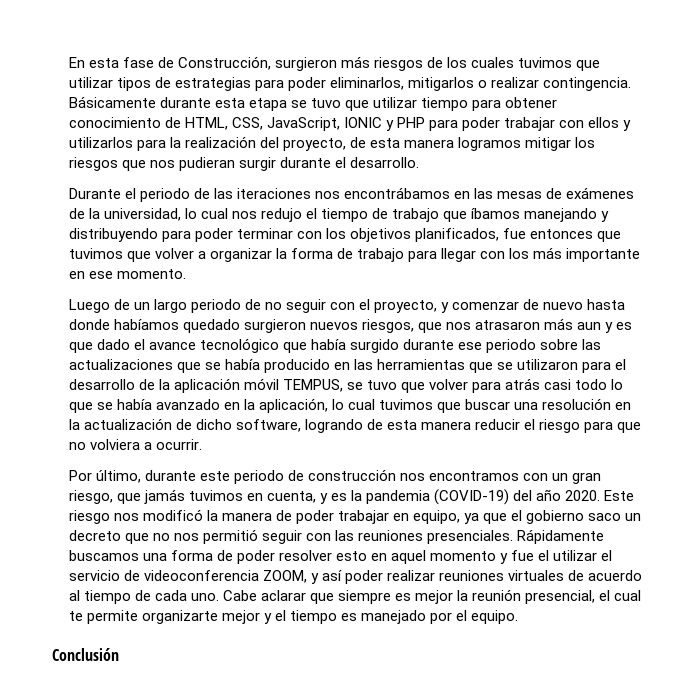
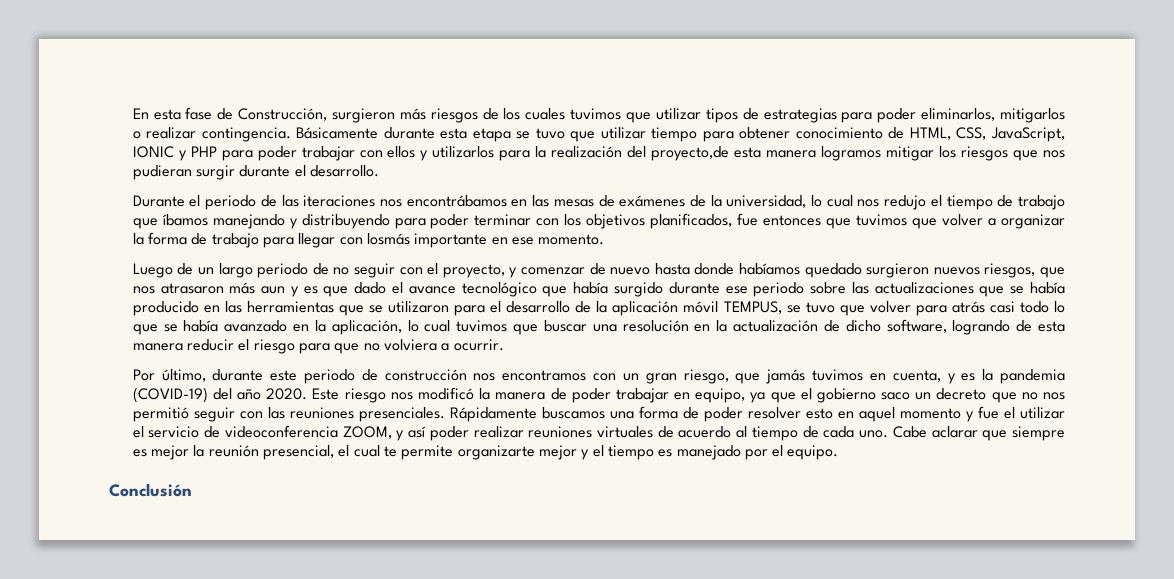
- Básicamente durante esta etapa se tuvo que utilizar tiempo para obtener conocimiento de HTML, CSS, JavaScript, IONIC y PHP para poder trabajar con ellos y utilizarlos para la realización del proyecto, de esta manera logramos mitigar los riesgos que nos pudieran surgir durante el desarrollo.
+ Básicamente durante esta etapa se tuvo que utilizar tiempo para obtener conocimiento de HTML, CSS, JavaScript, IONIC y PHP para poder trabajar con ellos y utilizarlos para la realización del proyecto,de esta manera logramos mitigar los riesgos que nos pudieran surgir durante el desarrollo.
- Durante el periodo de las iteraciones nos encontrábamos en las mesas de exámenes de la universidad, lo cual nos redujo el tiempo de trabajo que íbamos manejando y distribuyendo para poder terminar con los objetivos planificados, fue entonces que tuvimos que volver a organizar la forma de trabajo para llegar con los más importante en ese momento.
+ Durante el periodo de las iteraciones nos encontrábamos en las mesas de exámenes de la universidad, lo cual nos redujo el tiempo de trabajo que íbamos manejando y distribuyendo para poder terminar con los objetivos planificados, fue entonces que tuvimos que volver a organizar la forma de trabajo para llegar con losmás importante en ese momento.

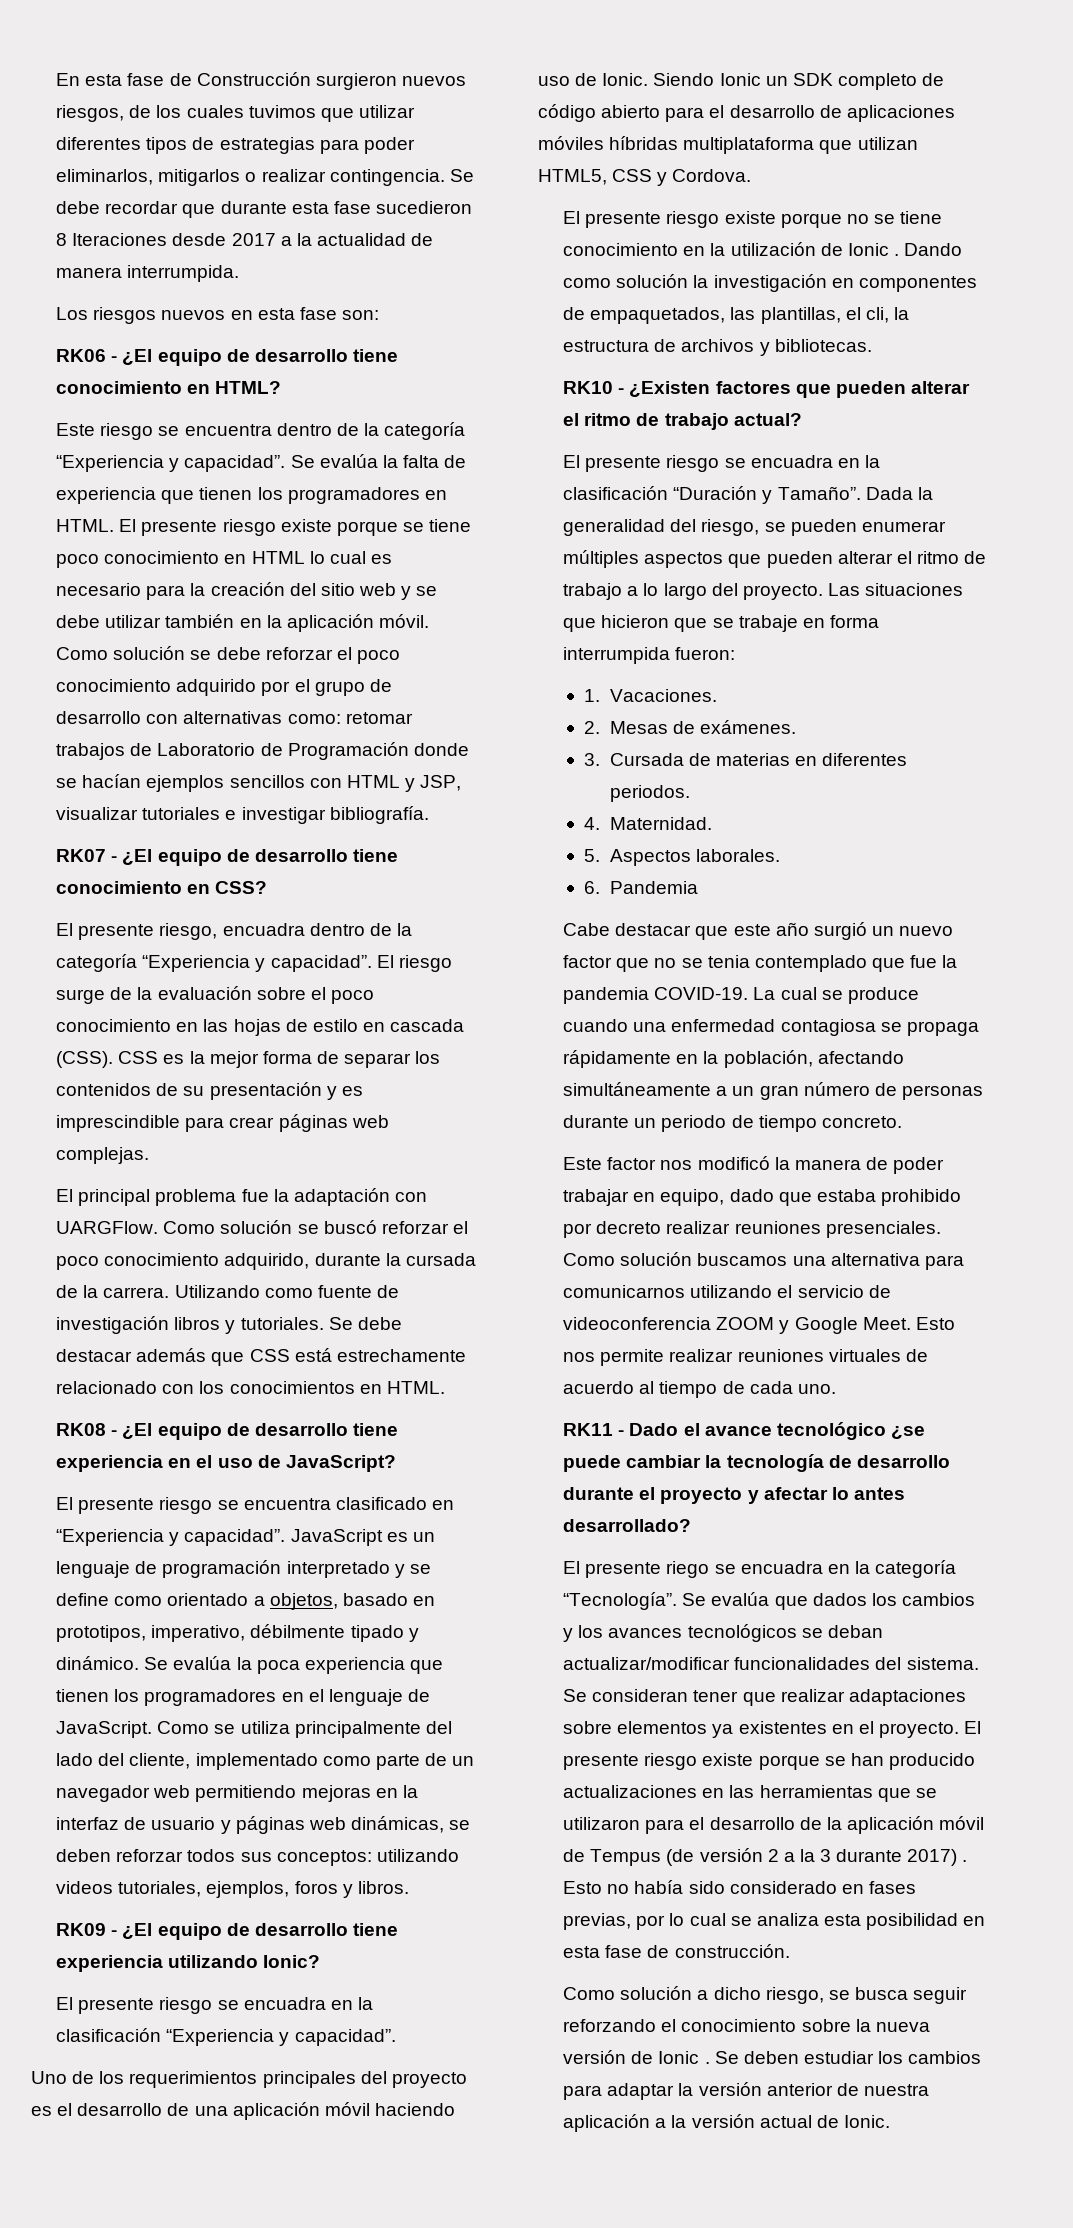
- En esta fase de Construcción, surgieron más riesgos de los cuales tuvimos que utilizar tipos de estrategias para poder eliminarlos, mitigarlos o realizar contingencia.
+ En esta fase de Construcción surgieron nuevos riesgos, de los cuales tuvimos que utilizar diferentes tipos de estrategias para poder eliminarlos, mitigarlos o realizar contingencia.
- Básicamente durante esta etapa se tuvo que utilizar tiempo para obtener conocimiento de HTML, CSS, JavaScript, IONIC y PHP para poder trabajar con ellos y utilizarlos para la realización del proyecto,de esta manera logramos mitigar los riesgos que nos pudieran surgir durante el desarrollo.
- Durante el periodo de las iteraciones nos encontrábamos en las mesas de exámenes de la universidad, lo cual nos redujo el tiempo de trabajo que íbamos manejando y distribuyendo para poder terminar con los objetivos planificados, fue entonces que tuvimos que volver a organizar la forma de trabajo para llegar con losmás importante en ese momento.
- Luego de un largo periodo de no seguir con el proyecto, y comenzar de nuevo hasta donde habíamos quedado surgieron nuevos riesgos, que nos atrasaron más aun y es que dado el avance tecnológico que había surgido durante ese periodo sobre las actualizaciones que se había producido en las herramientas que se utilizaron para el desarrollo de la aplicación móvil TEMPUS, se tuvo que volver para atrás casi todo lo que se había avanzado en la aplicación, lo cual tuvimos que buscar una resolución en la actualización de dicho software, logrando de esta manera reducir el riesgo para que no volviera a ocurrir.
- Por último, durante este periodo de construcción nos encontramos con un gran riesgo, que jamás tuvimos en cuenta, y es la pandemia (COVID-19) del año 2020. Este riesgo nos modificó la manera de poder trabajar en equipo, ya que el gobierno saco un decreto que no nos permitió seguir con las reuniones presenciales. Rápidamente buscamos una forma de poder resolver esto en aquel momento y fue el utilizar el servicio de videoconferencia ZOOM, y así poder realizar reuniones virtuales de acuerdo al tiempo de cada uno. Cabe aclarar que siempre es mejor la reunión presencial, el cual te permite organizarte mejor y el tiempo es manejado por el equipo.
- Conclusión
+ Se debe recordar que durante esta fase sucedieron 8 Iteraciones desde 2017 a la actualidad de manera interrumpida.
+ Los riesgos nuevos en esta fase son:
+ RK06 - ¿El equipo de desarrollo tiene conocimiento en HTML?
+ Este riesgo se encuentra dentro de la categoría “Experiencia y capacidad”. Se evalúa la falta de experiencia que tienen los programadores en HTML. El presente riesgo existe porque se tiene poco conocimiento en HTML lo cual es necesario para la creación del sitio web y se debe utilizar también en la aplicación móvil. Como solución se debe reforzar el poco conocimiento adquirido por el grupo de desarrollo con alternativas como: retomar trabajos de Laboratorio de Programación donde se hacían ejemplos sencillos con HTML y JSP, visualizar tutoriales e investigar bibliografía.
+ RK07 - ¿El equipo de desarrollo tiene conocimiento en CSS?
+ El presente riesgo, encuadra dentro de la categoría “Experiencia y capacidad”. El riesgo surge de la evaluación sobre el poco conocimiento en las hojas de estilo en cascada (CSS). CSS es la mejor forma de separar los contenidos de su presentación y es imprescindible para crear páginas web complejas.
+ El principal problema fue la adaptación con UARGFlow. Como solución se buscó reforzar el poco conocimiento adquirido, durante la cursada de la carrera. Utilizando como fuente de investigación libros y tutoriales. Se debe destacar además que CSS está estrechamente relacionado con los conocimientos en HTML.
+ RK08 - ¿El equipo de desarrollo tiene experiencia en el uso de JavaScript?
+ El presente riesgo se encuentra clasificado en “Experiencia y capacidad”. JavaScript es un lenguaje de programación interpretado y se define como orientado a objetos, basado en prototipos, imperativo, débilmente tipado y dinámico. Se evalúa la poca experiencia que tienen los programadores en el lenguaje de JavaScript. Como se utiliza principalmente del lado del cliente, implementado como parte de un navegador web permitiendo mejoras en la interfaz de usuario y páginas web dinámicas, se deben reforzar todos sus conceptos: utilizando videos tutoriales, ejemplos, foros y libros.
+ RK09 - ¿El equipo de desarrollo tiene experiencia utilizando Ionic?
+ El presente riesgo se encuadra en la clasificación “Experiencia y capacidad”.
+ Uno de los requerimientos principales del proyecto es el desarrollo de una aplicación móvil haciendo uso de Ionic. Siendo Ionic un SDK completo de código abierto para el desarrollo de aplicaciones móviles híbridas multiplataforma que utilizan HTML5, CSS y Cordova.
+ El presente riesgo existe porque no se tiene conocimiento en la utilización de Ionic . Dando como solución la investigación en componentes de empaquetados, las plantillas, el cli, la estructura de archivos y bibliotecas.
+ RK10 - ¿Existen factores que pueden alterar el ritmo de trabajo actual?
+ El presente riesgo se encuadra en la clasificación “Duración y Tamaño”. Dada la generalidad del riesgo, se pueden enumerar múltiples aspectos que pueden alterar el ritmo de trabajo a lo largo del proyecto. Las situaciones que hicieron que se trabaje en forma interrumpida fueron:
+ 1. Vacaciones.
+ 2. Mesas de exámenes.
+ 3. Cursada de materias en diferentes periodos.
+ 4. Maternidad.
+ 5. Aspectos laborales.
+ 6. Pandemia
+ Cabe destacar que este año surgió un nuevo factor que no se tenia contemplado que fue la pandemia COVID-19. La cual se produce cuando una enfermedad contagiosa se propaga rápidamente en la población, afectando simultáneamente a un gran número de personas durante un periodo de tiempo concreto.
+ Este factor nos modificó la manera de poder trabajar en equipo, dado que estaba prohibido por decreto realizar reuniones presenciales. Como solución buscamos una alternativa para comunicarnos utilizando el servicio de videoconferencia ZOOM y Google Meet. Esto nos permite realizar reuniones virtuales de acuerdo al tiempo de cada uno.
+ RK11 - Dado el avance tecnológico ¿se puede cambiar la tecnología de desarrollo durante el proyecto y afectar lo antes desarrollado?
+ El presente riego se encuadra en la categoría “Tecnología”. Se evalúa que dados los cambios y los avances tecnológicos se deban actualizar/modificar funcionalidades del sistema. Se consideran tener que realizar adaptaciones sobre elementos ya existentes en el proyecto. El presente riesgo existe porque se han producido actualizaciones en las herramientas que se utilizaron para el desarrollo de la aplicación móvil de Tempus (de versión 2 a la 3 durante 2017) . Esto no había sido considerado en fases previas, por lo cual se analiza esta posibilidad en esta fase de construcción.
+ Como solución a dicho riesgo, se busca seguir reforzando el conocimiento sobre la nueva versión de Ionic . Se deben estudiar los cambios para adaptar la versión anterior de nuestra aplicación a la versión actual de Ionic.

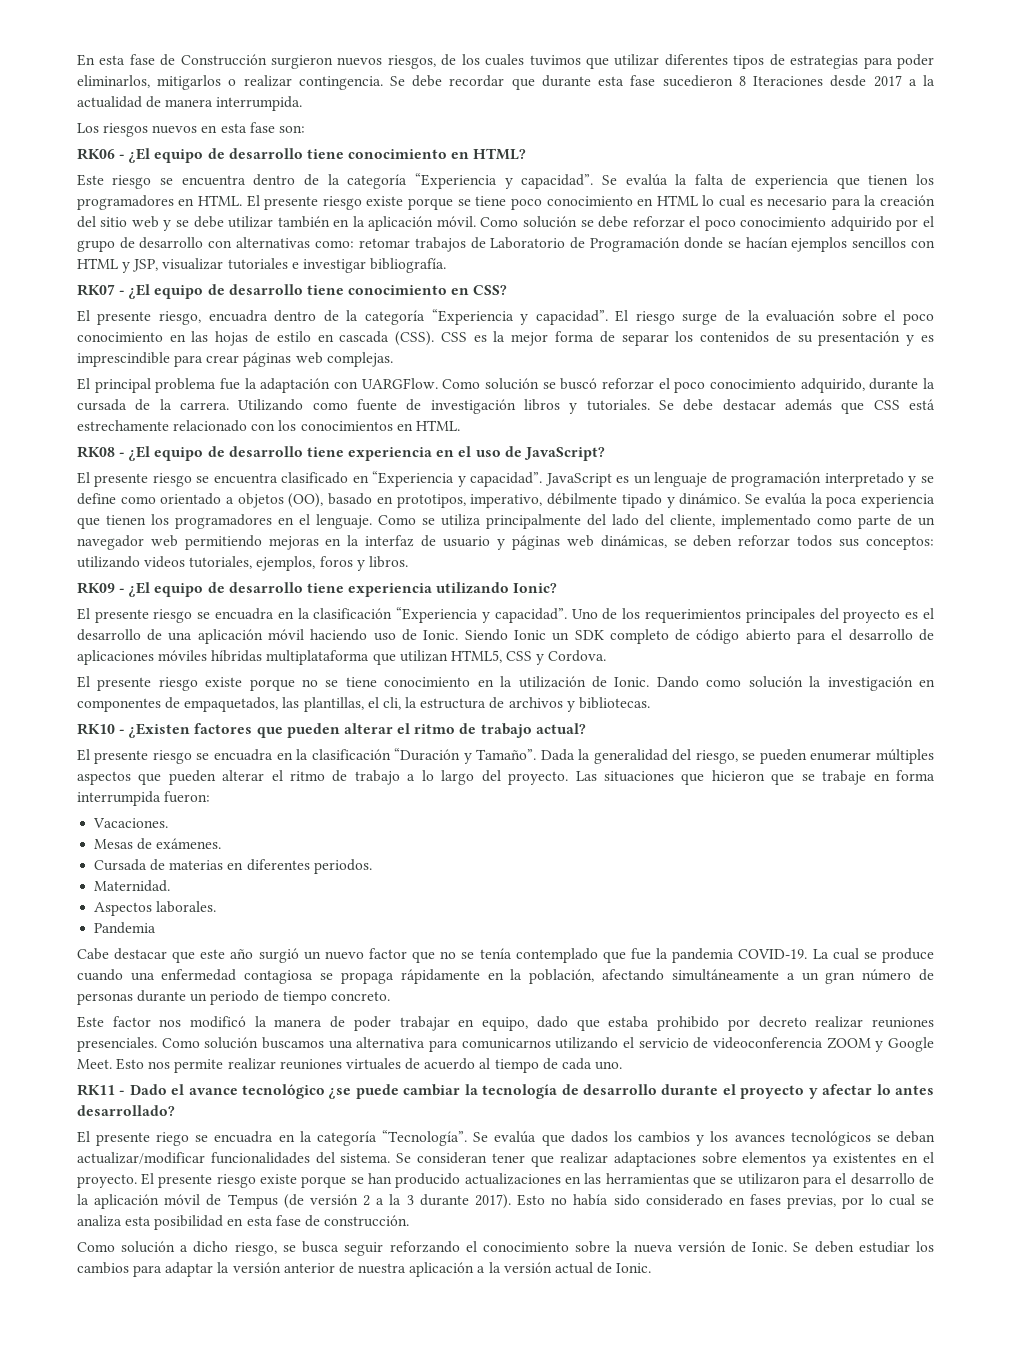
- JavaScript es un lenguaje de programación interpretado y se define como orientado a objetos, basado en prototipos, imperativo, débilmente tipado y dinámico.
+ JavaScript es un lenguaje de programación interpretado y se define como orientado a objetos (OO), basado en prototipos, imperativo, débilmente tipado y dinámico.
- Se evalúa la poca experiencia que tienen los programadores en el lenguaje de JavaScript.
+ Se evalúa la poca experiencia que tienen los programadores en el lenguaje.
- El presente riesgo se encuadra en la clasificación “Experiencia y capacidad”.
- Uno de los requerimientos principales del proyecto es el desarrollo de una aplicación móvil haciendo uso de Ionic.
+ El presente riesgo se encuadra en la clasificación “Experiencia y capacidad”. Uno de los requerimientos principales del proyecto es el desarrollo de una aplicación móvil haciendo uso de Ionic.
- El presente riesgo existe porque no se tiene conocimiento en la utilización de Ionic .
+ El presente riesgo existe porque no se tiene conocimiento en la utilización de Ionic.
- 1. Vacaciones.
+ Vacaciones.
- 2. Mesas de exámenes.
+ Mesas de exámenes.
- 3. Cursada de materias en diferentes periodos.
+ Cursada de materias en diferentes periodos.
- 4. Maternidad.
+ Maternidad.
- 5. Aspectos laborales.
+ Aspectos laborales.
- 6. Pandemia
+ Pandemia
- Cabe destacar que este año surgió un nuevo factor que no se tenia contemplado que fue la pandemia COVID-19.
+ Cabe destacar que este año surgió un nuevo factor que no se tenía contemplado que fue la pandemia COVID-19.
- El presente riesgo existe porque se han producido actualizaciones en las herramientas que se utilizaron para el desarrollo de la aplicación móvil de Tempus (de versión 2 a la 3 durante 2017) .
+ El presente riesgo existe porque se han producido actualizaciones en las herramientas que se utilizaron para el desarrollo de la aplicación móvil de Tempus (de versión 2 a la 3 durante 2017).
- Como solución a dicho riesgo, se busca seguir reforzando el conocimiento sobre la nueva versión de Ionic .
+ Como solución a dicho riesgo, se busca seguir reforzando el conocimiento sobre la nueva versión de Ionic.

